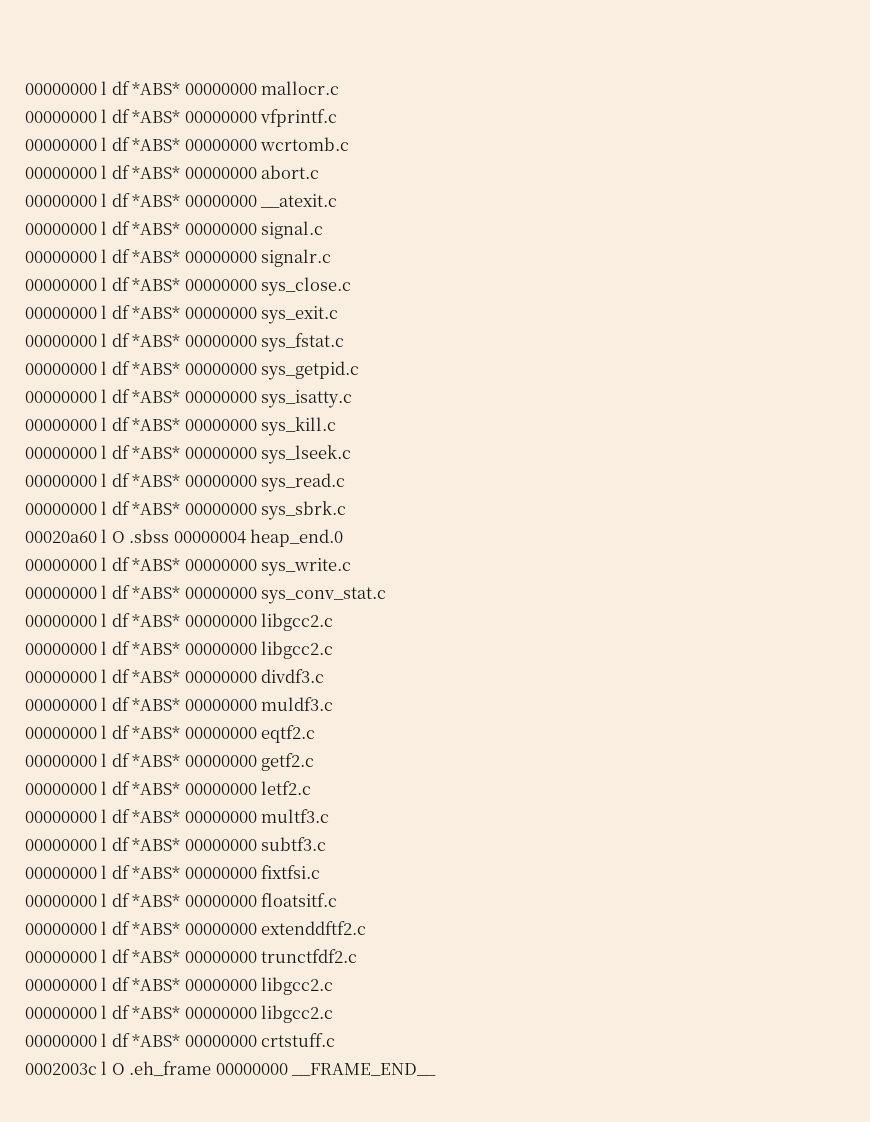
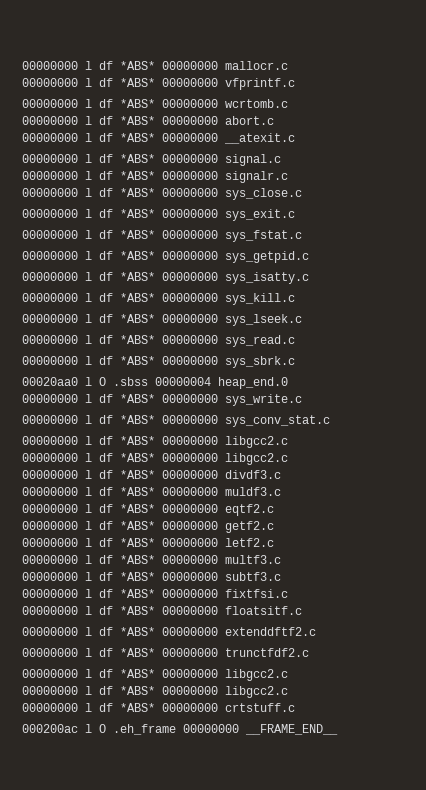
- 00020a60 l O .sbss 00000004 heap_end.0
+ 00020aa0 l O .sbss 00000004 heap_end.0
- 0002003c l O .eh_frame 00000000 __FRAME_END__
+ 000200ac l O .eh_frame 00000000 __FRAME_END__

